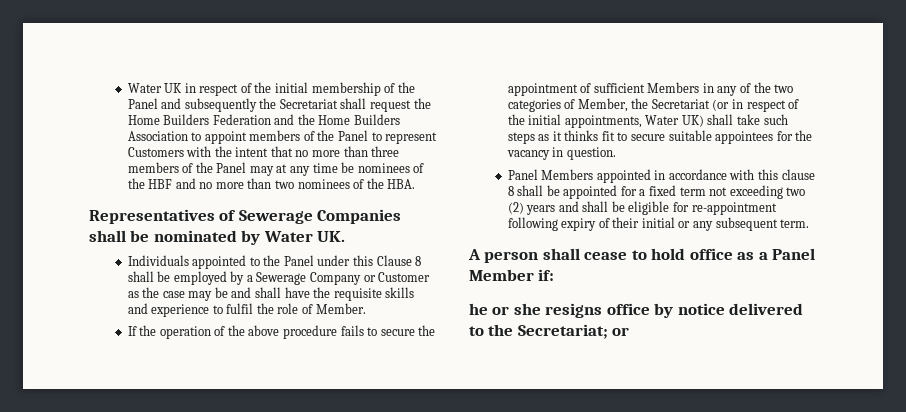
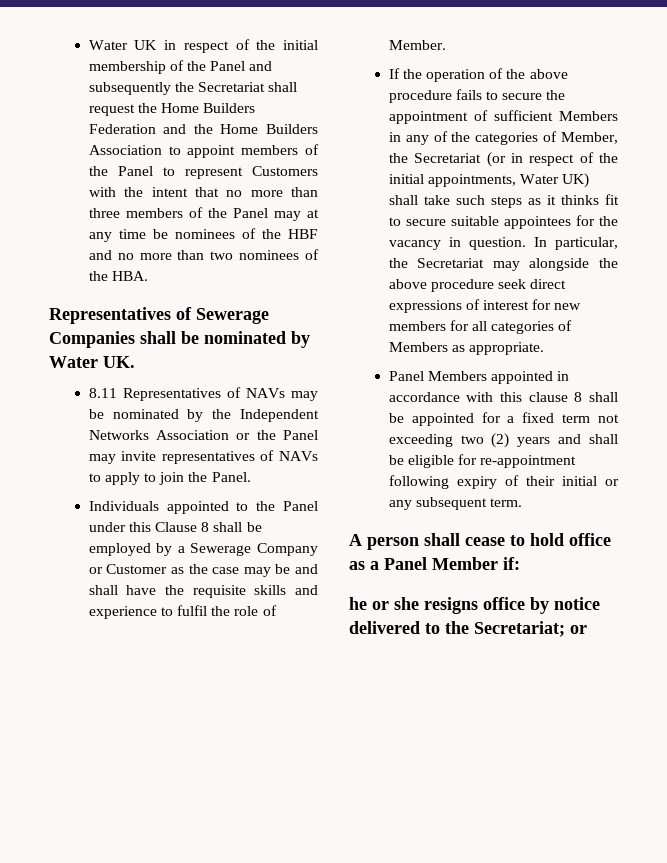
+ 8.11 Representatives of NAVs may be nominated by the Independent Networks Association or the Panel may invite representatives of NAVs to apply to join the Panel.
- If the operation of the above procedure fails to secure the appointment of sufficient Members in any of the two categories of Member, the Secretariat (or in respect of the initial appointments, Water UK) shall take such steps as it thinks fit to secure suitable appointees for the vacancy in question.
+ If the operation of the above procedure fails to secure the appointment of sufficient Members in any of the categories of Member, the Secretariat (or in respect of the initial appointments, Water UK) shall take such steps as it thinks fit to secure suitable appointees for the vacancy in question. In particular, the Secretariat may alongside the above procedure seek direct expressions of interest for new members for all categories of Members as appropriate.

